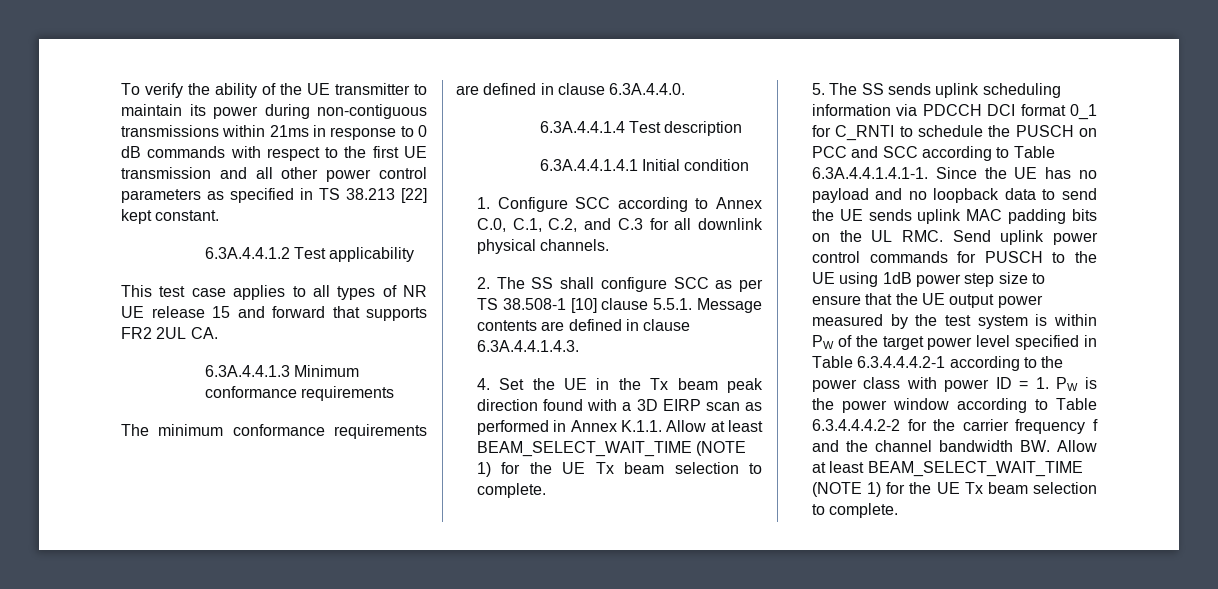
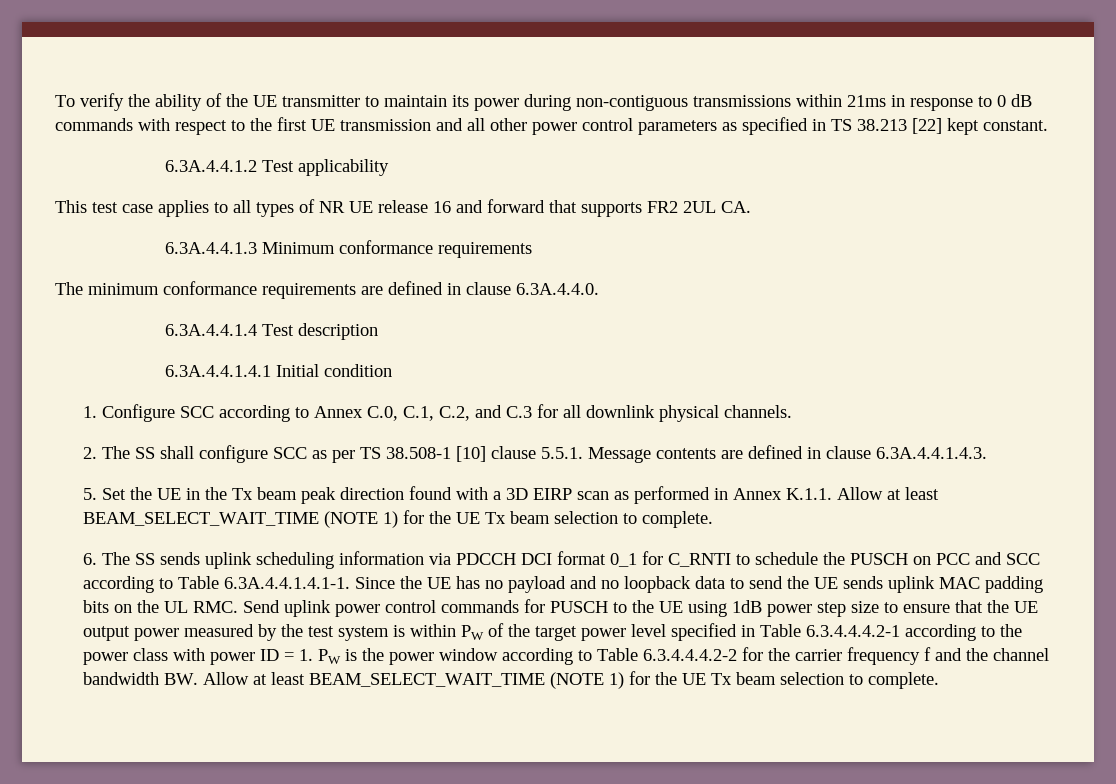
- This test case applies to all types of NR UE release 15 and forward that supports FR2 2UL CA.
+ This test case applies to all types of NR UE release 16 and forward that supports FR2 2UL CA.
- 4. Set the UE in the Tx beam peak direction found with a 3D EIRP scan as performed in Annex K.1.1. Allow at least BEAM_SELECT_WAIT_TIME (NOTE 1) for the UE Tx beam selection to complete.
+ 5. Set the UE in the Tx beam peak direction found with a 3D EIRP scan as performed in Annex K.1.1. Allow at least BEAM_SELECT_WAIT_TIME (NOTE 1) for the UE Tx beam selection to complete.
- 5. The SS sends uplink scheduling information via PDCCH DCI format 0_1 for C_RNTI to schedule the PUSCH on PCC and SCC according to Table 6.3A.4.4.1.4.1-1. Since the UE has no payload and no loopback data to send the UE sends uplink MAC padding bits on the UL RMC. Send uplink power control commands for PUSCH to the UE using 1dB power step size to ensure that the UE output power measured by the test system is within PW of the target power level specified in Table 6.3.4.4.4.2-1 according to the power class with power ID = 1. PW is the power window according to Table 6.3.4.4.4.2-2 for the carrier frequency f and the channel bandwidth BW. Allow at least BEAM_SELECT_WAIT_TIME (NOTE 1) for the UE Tx beam selection to complete.
+ 6. The SS sends uplink scheduling information via PDCCH DCI format 0_1 for C_RNTI to schedule the PUSCH on PCC and SCC according to Table 6.3A.4.4.1.4.1-1. Since the UE has no payload and no loopback data to send the UE sends uplink MAC padding bits on the UL RMC. Send uplink power control commands for PUSCH to the UE using 1dB power step size to ensure that the UE output power measured by the test system is within PW of the target power level specified in Table 6.3.4.4.4.2-1 according to the power class with power ID = 1. PW is the power window according to Table 6.3.4.4.4.2-2 for the carrier frequency f and the channel bandwidth BW. Allow at least BEAM_SELECT_WAIT_TIME (NOTE 1) for the UE Tx beam selection to complete.

